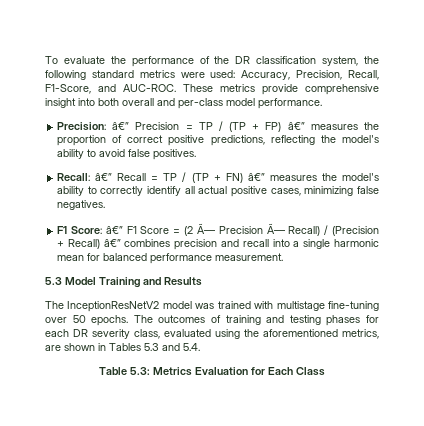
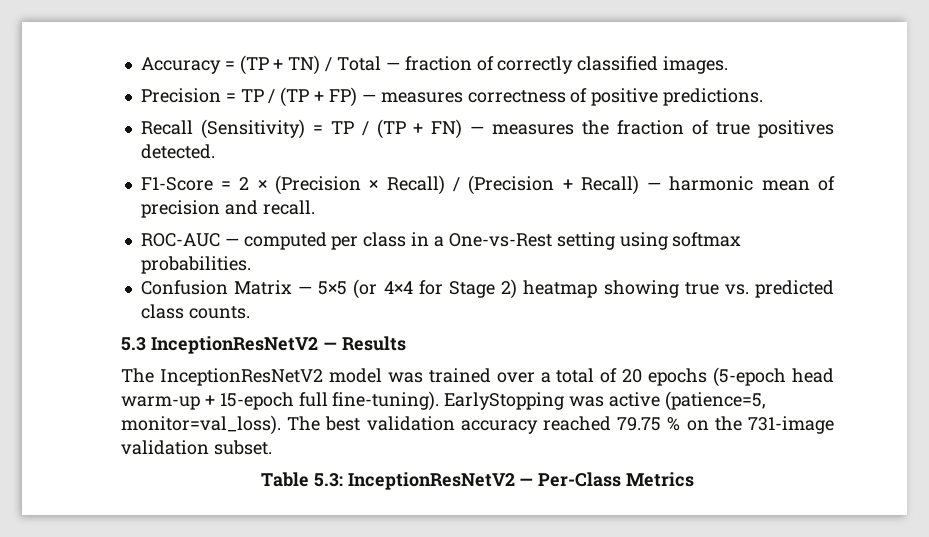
- To evaluate the performance of the DR classification system, the following standard metrics were used: Accuracy, Precision, Recall, F1-Score, and AUC-ROC. These metrics provide comprehensive insight into both overall and per-class model performance.
- Precision: â€” Precision = TP / (TP + FP) â€” measures the proportion of correct positive predictions, reflecting the model's ability to avoid false positives.
- Recall: â€” Recall = TP / (TP + FN) â€” measures the model's ability to correctly identify all actual positive cases, minimizing false negatives.
- F1 Score: â€” F1 Score = (2 Ã— Precision Ã— Recall) / (Precision + Recall) â€” combines precision and recall into a single harmonic mean for balanced performance measurement.
- 5.3 Model Training and Results
+ Accuracy = (TP + TN) / Total — fraction of correctly classified images.
+ Precision = TP / (TP + FP) — measures correctness of positive predictions.
+ Recall (Sensitivity) = TP / (TP + FN) — measures the fraction of true positives detected.
+ F1-Score = 2 × (Precision × Recall) / (Precision + Recall) — harmonic mean of precision and recall.
+ ROC-AUC — computed per class in a One-vs-Rest setting using softmax probabilities.
+ Confusion Matrix — 5×5 (or 4×4 for Stage 2) heatmap showing true vs. predicted class counts.
+ 5.3 InceptionResNetV2 — Results
- The InceptionResNetV2 model was trained with multistage fine-tuning over 50 epochs. The outcomes of training and testing phases for each DR severity class, evaluated using the aforementioned metrics, are shown in Tables 5.3 and 5.4.
- Table 5.3: Metrics Evaluation for Each Class
+ The InceptionResNetV2 model was trained over a total of 20 epochs (5-epoch head warm-up + 15-epoch full fine-tuning). EarlyStopping was active (patience=5, monitor=val_loss). The best validation accuracy reached 79.75 % on the 731-image validation subset.
+ Table 5.3: InceptionResNetV2 — Per-Class Metrics

